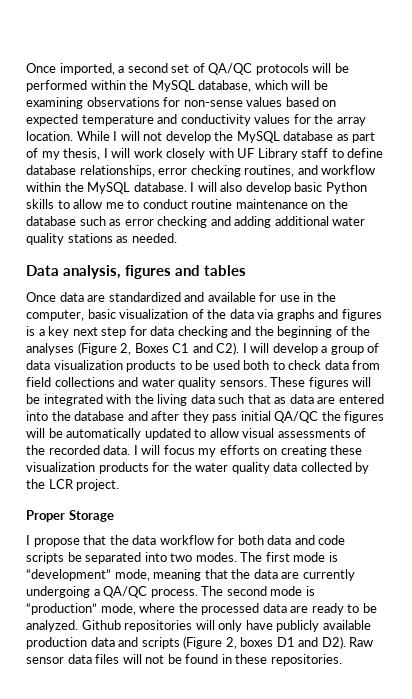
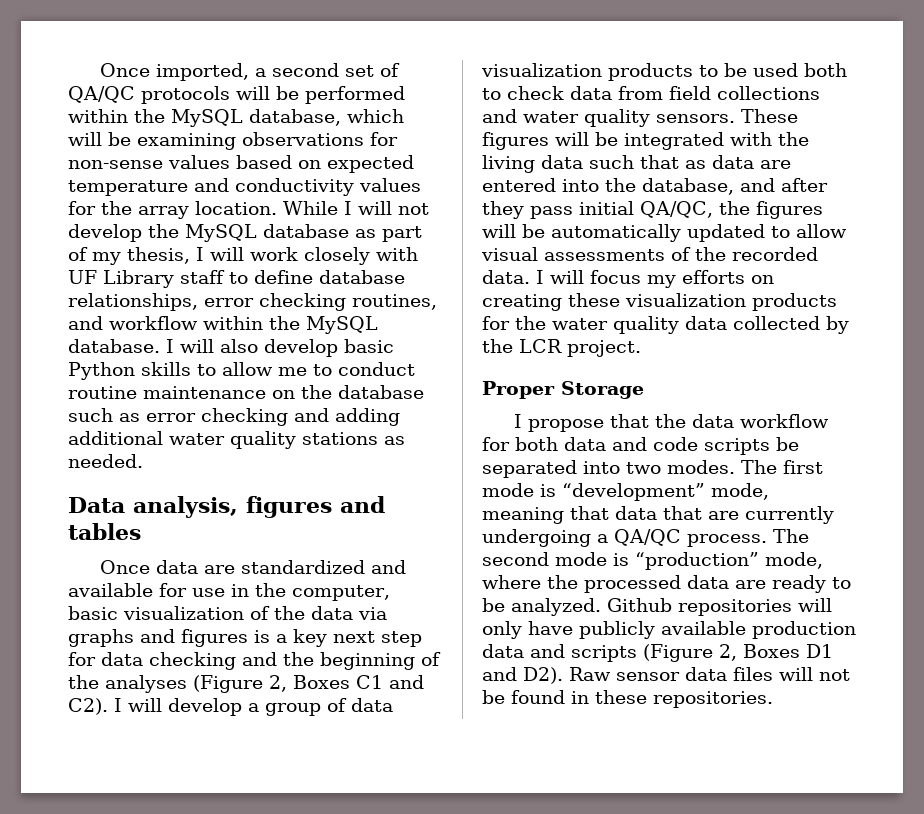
- These figures will be integrated with the living data such that as data are entered into the database and after they pass initial QA/QC the figures will be automatically updated to allow visual assessments of the recorded data.
+ These figures will be integrated with the living data such that as data are entered into the database, and after they pass initial QA/QC, the figures will be automatically updated to allow visual assessments of the recorded data.
- The first mode is “development” mode, meaning that the data are currently undergoing a QA/QC process.
+ The first mode is “development” mode, meaning that data that are currently undergoing a QA/QC process.
- Github repositories will only have publicly available production data and scripts (Figure 2, boxes D1 and D2). Raw sensor data files will not be found in these repositories.
+ Github repositories will only have publicly available production data and scripts (Figure 2, Boxes D1 and D2). Raw sensor data files will not be found in these repositories.

